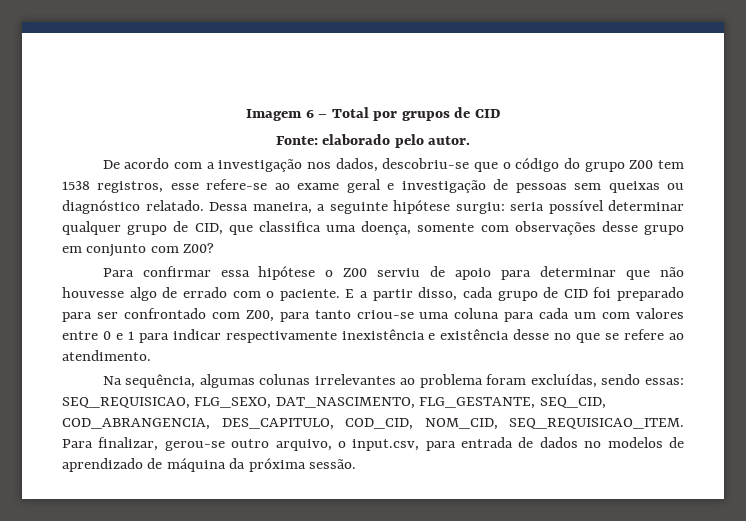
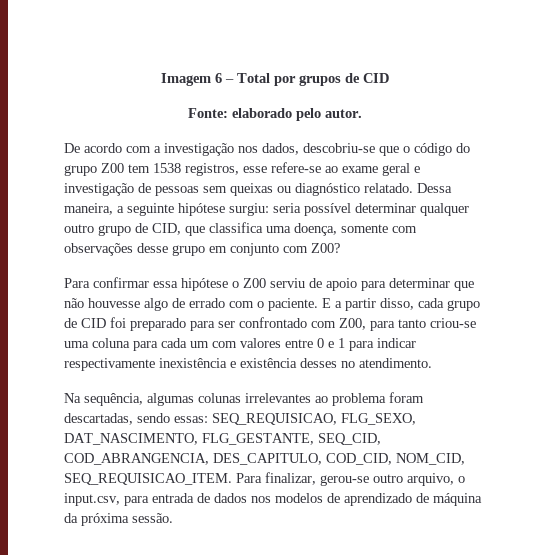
- Dessa maneira, a seguinte hipótese surgiu: seria possível determinar qualquer grupo de CID, que classifica uma doença, somente com observações desse grupo em conjunto com Z00?
+ Dessa maneira, a seguinte hipótese surgiu: seria possível determinar qualquer outro grupo de CID, que classifica uma doença, somente com observações desse grupo em conjunto com Z00?
- E a partir disso, cada grupo de CID foi preparado para ser confrontado com Z00, para tanto criou-se uma coluna para cada um com valores entre 0 e 1 para indicar respectivamente inexistência e existência desse no que se refere ao atendimento.
+ E a partir disso, cada grupo de CID foi preparado para ser confrontado com Z00, para tanto criou-se uma coluna para cada um com valores entre 0 e 1 para indicar respectivamente inexistência e existência desses no atendimento.
- Na sequência, algumas colunas irrelevantes ao problema foram excluídas, sendo essas: SEQ_REQUISICAO, FLG_SEXO, DAT_NASCIMENTO, FLG_GESTANTE, SEQ_CID, COD_ABRANGENCIA, DES_CAPITULO, COD_CID, NOM_CID, SEQ_REQUISICAO_ITEM.
+ Na sequência, algumas colunas irrelevantes ao problema foram descartadas, sendo essas: SEQ_REQUISICAO, FLG_SEXO, DAT_NASCIMENTO, FLG_GESTANTE, SEQ_CID, COD_ABRANGENCIA, DES_CAPITULO, COD_CID, NOM_CID, SEQ_REQUISICAO_ITEM.
- Para finalizar, gerou-se outro arquivo, o input.csv, para entrada de dados no modelos de aprendizado de máquina da próxima sessão.
+ Para finalizar, gerou-se outro arquivo, o input.csv, para entrada de dados nos modelos de aprendizado de máquina da próxima sessão.

